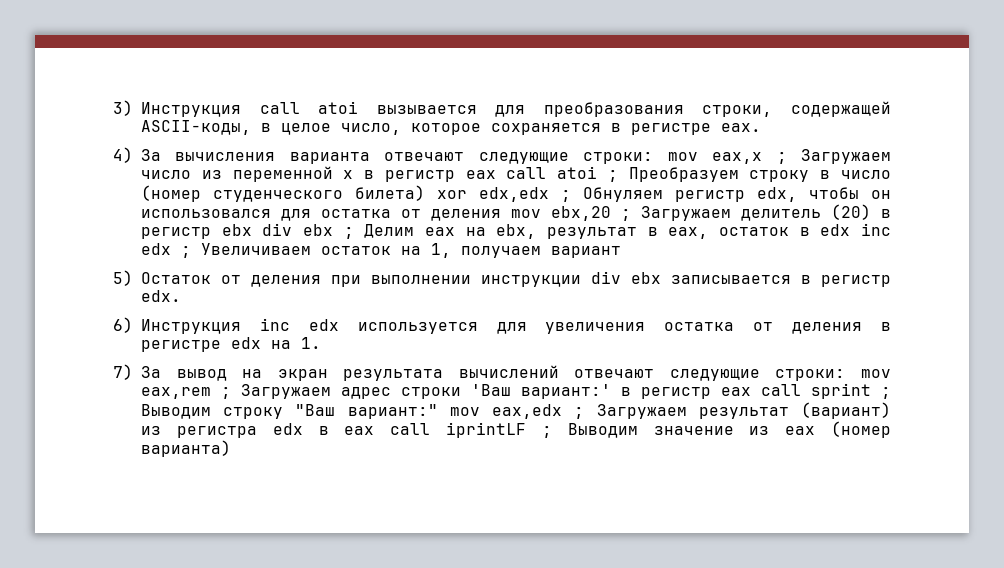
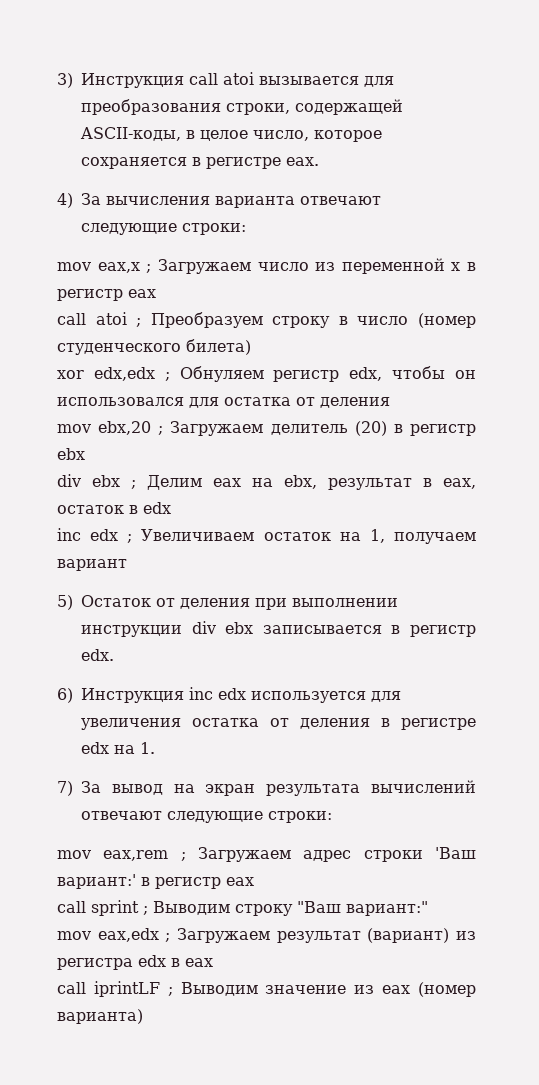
- 4) За вычисления варианта отвечают следующие строки: mov eax,x ;
+ 4) За вычисления варианта отвечают следующие строки:
+ mov eax,x ;
- Загружаем число из переменной x в регистр eax call atoi ;
+ Загружаем число из переменной x в регистр eax
+ call atoi ;
- Преобразуем строку в число (номер студенческого билета) xor edx,edx ;
+ Преобразуем строку в число (номер студенческого билета)
+ xor edx,edx ;
- Обнуляем регистр edx, чтобы он использовался для остатка от деления mov ebx,20 ;
+ Обнуляем регистр edx, чтобы он использовался для остатка от деления
+ mov ebx,20 ;
- Загружаем делитель (20) в регистр ebx div ebx ;
+ Загружаем делитель (20) в регистр ebx
+ div ebx ;
- Делим eax на ebx, результат в eax, остаток в edx inc edx ;
+ Делим eax на ebx, результат в eax, остаток в edx
+ inc edx ;
- 7) За вывод на экран результата вычислений отвечают следующие строки: mov eax,rem ; Загружаем адрес строки 'Ваш вариант:' в регистр eax call sprint ; Выводим строку "Ваш вариант:" mov eax,edx ; Загружаем результат (вариант) из регистра edx в eax call iprintLF ; Выводим значение из eax (номер варианта)
+ 7) За вывод на экран результата вычислений отвечают следующие строки:
+ mov eax,rem ; Загружаем адрес строки 'Ваш вариант:' в регистр eax
+ call sprint ; Выводим строку "Ваш вариант:"
+ mov eax,edx ; Загружаем результат (вариант) из регистра edx в eax
+ call iprintLF ; Выводим значение из eax (номер варианта)

